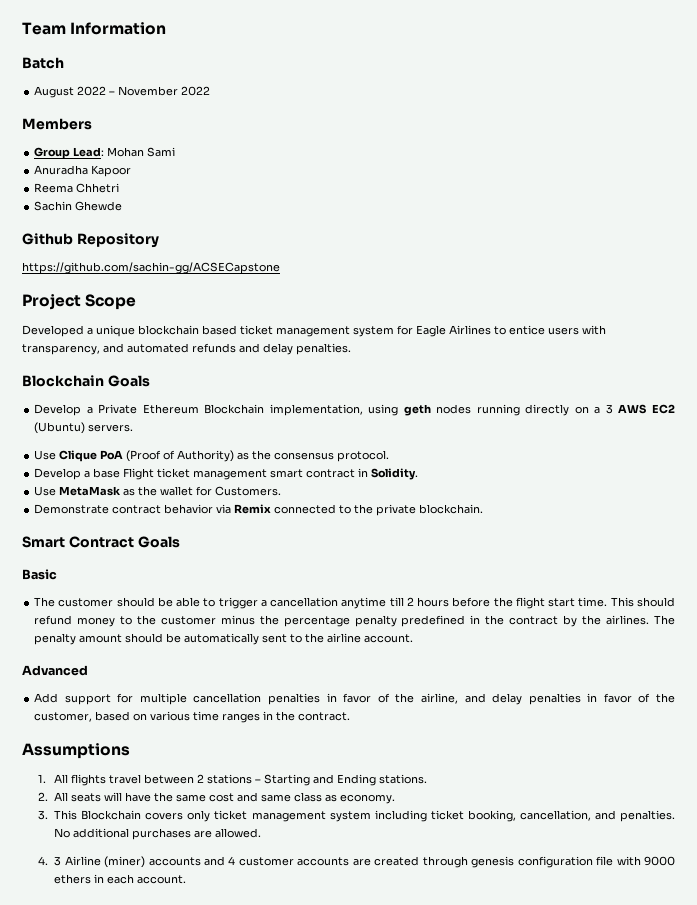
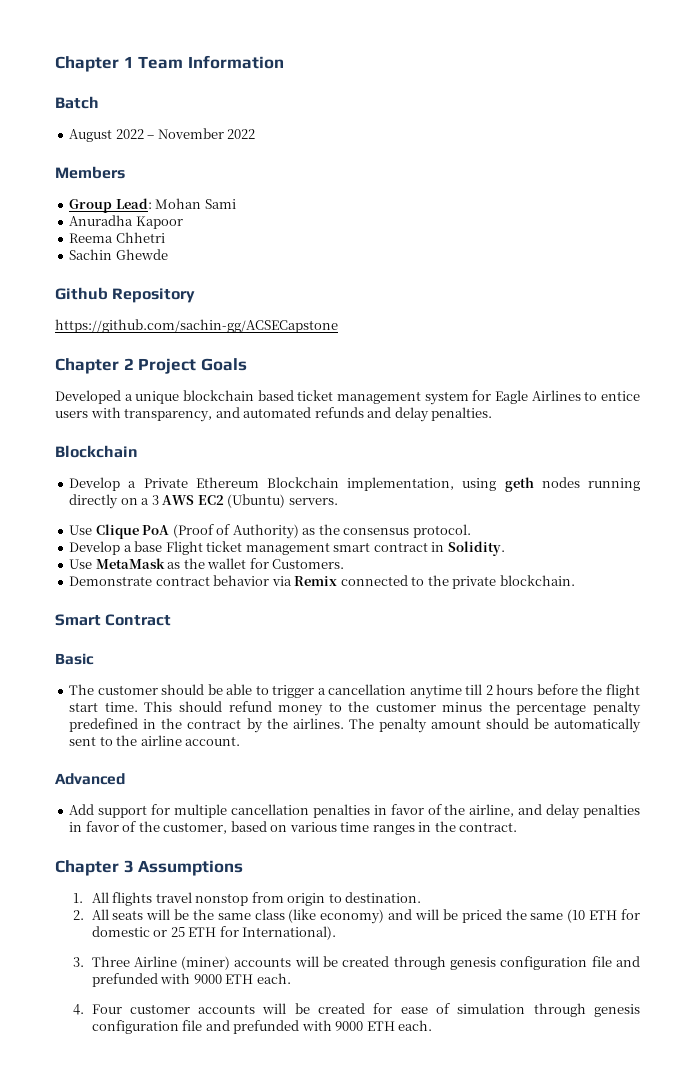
- Team Information
+ Chapter 1 Team Information
- Project Scope
+ Chapter 2 Project Goals
  Developed a unique blockchain based ticket management system for Eagle Airlines to entice users with transparency, and automated refunds and delay penalties.
- Blockchain Goals
+ Blockchain
- Smart Contract Goals
+ Smart Contract
- Assumptions
+ Chapter 3 Assumptions
- 1. All flights travel between 2 stations – Starting and Ending stations.
+ 1. All flights travel nonstop from origin to destination.
- 2. All seats will have the same cost and same class as economy.
- 3. This Blockchain covers only ticket management system including ticket booking, cancellation, and penalties. No additional purchases are allowed.
- 4. 3 Airline (miner) accounts and 4 customer accounts are created through genesis configuration file with 9000 ethers in each account.
+ 2. All seats will be the same class (like economy) and will be priced the same (10 ETH for domestic or 25 ETH for International).
+ 3. Three Airline (miner) accounts will be created through genesis configuration file and prefunded with 9000 ETH each.
+ 4. Four customer accounts will be created for ease of simulation through genesis configuration file and prefunded with 9000 ETH each.

